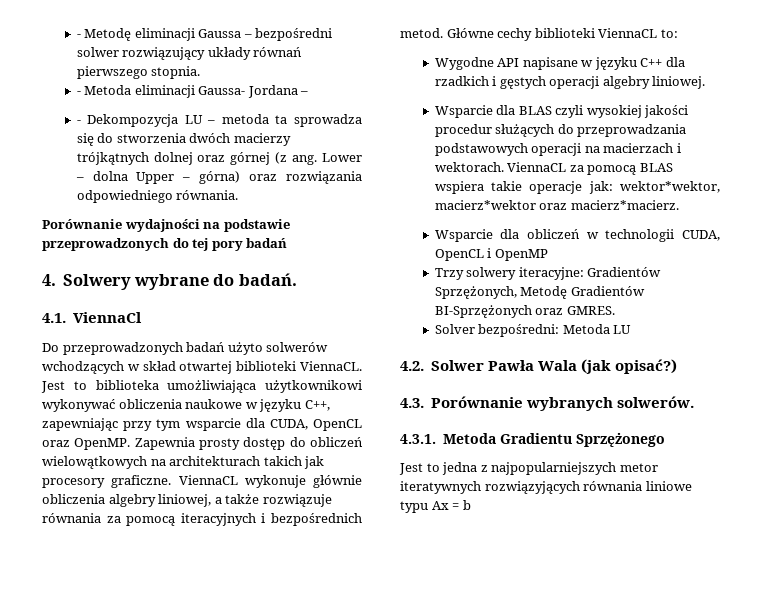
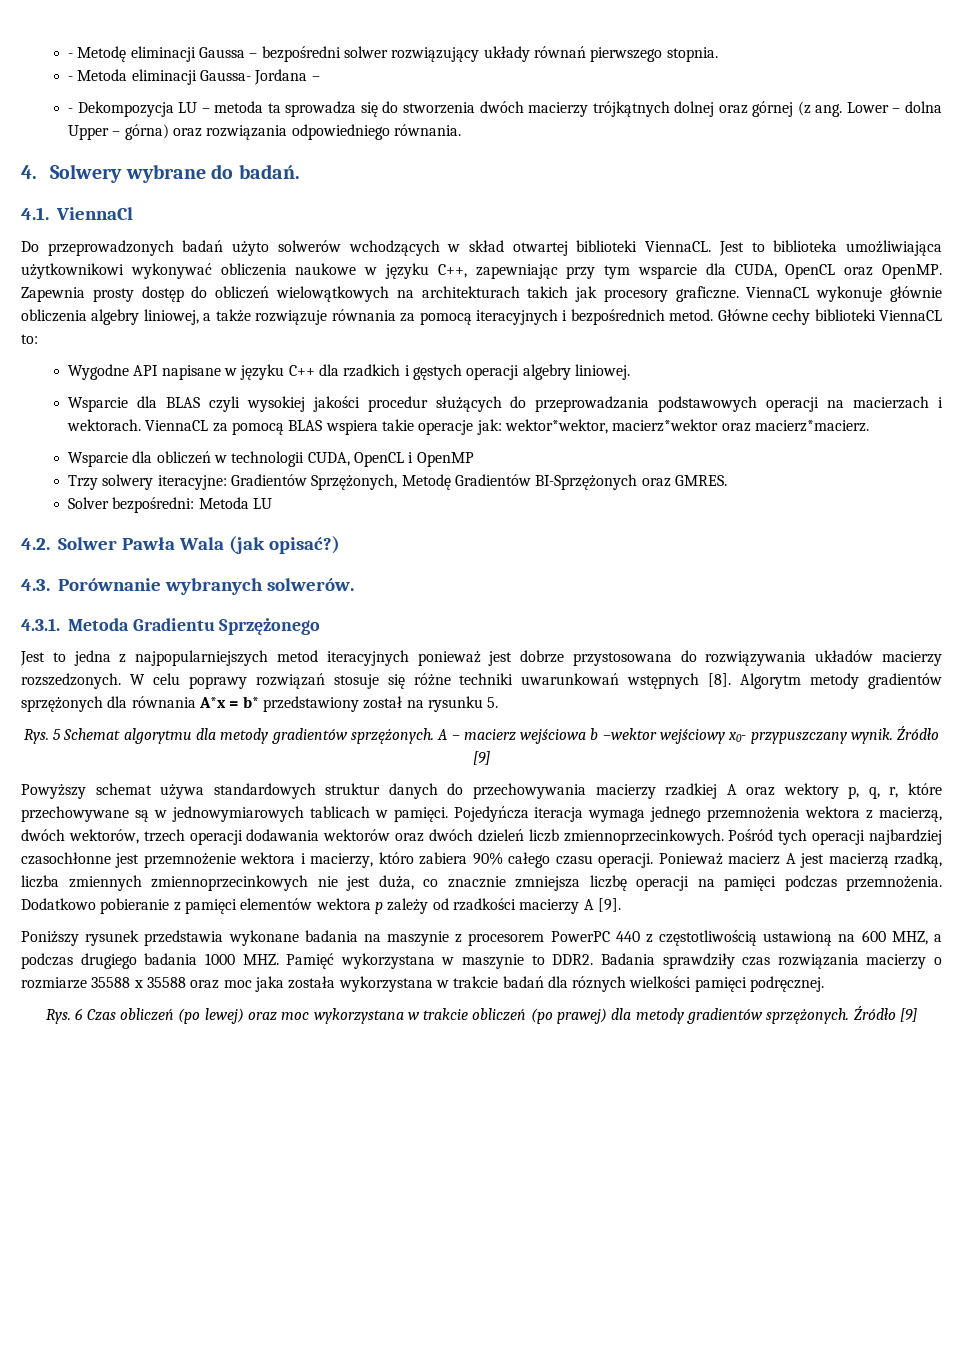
- Porównanie wydajności na podstawie przeprowadzonych do tej pory badań
- Jest to jedna z najpopularniejszych metor iteratywnych rozwiązyjących równania liniowe typu Ax = b
+ Jest to jedna z najpopularniejszych metod iteracyjnych ponieważ jest dobrze przystosowana do rozwiązywania układów macierzy rozszedzonych. W celu poprawy rozwiązań stosuje się różne techniki uwarunkowań wstępnych [8]. Algorytm metody gradientów sprzężonych dla równania A*x = b* przedstawiony został na rysunku 5.
+ Rys. 5 Schemat algorytmu dla metody gradientów sprzężonych. A – macierz wejściowa b –wektor wejściowy x0- przypuszczany wynik. Źródło [9]
+ Powyższy schemat używa standardowych struktur danych do przechowywania macierzy rzadkiej A oraz wektory p, q, r, które przechowywane są w jednowymiarowych tablicach w pamięci. Pojedyńcza iteracja wymaga jednego przemnożenia wektora z macierzą, dwóch wektorów, trzech operacji dodawania wektorów oraz dwóch dzieleń liczb zmiennoprzecinkowych. Pośród tych operacji najbardziej czasochłonne jest przemnożenie wektora i macierzy, któro zabiera 90% całego czasu operacji. Ponieważ macierz A jest macierzą rzadką, liczba zmiennych zmiennoprzecinkowych nie jest duża, co znacznie zmniejsza liczbę operacji na pamięci podczas przemnożenia. Dodatkowo pobieranie z pamięci elementów wektora p zależy od rzadkości macierzy A [9].
+ Poniższy rysunek przedstawia wykonane badania na maszynie z procesorem PowerPC 440 z częstotliwością ustawioną na 600 MHZ, a podczas drugiego badania 1000 MHZ. Pamięć wykorzystana w maszynie to DDR2. Badania sprawdziły czas rozwiązania macierzy o rozmiarze 35588 x 35588 oraz moc jaka została wykorzystana w trakcie badań dla róznych wielkości pamięci podręcznej.
+ Rys. 6 Czas obliczeń (po lewej) oraz moc wykorzystana w trakcie obliczeń (po prawej) dla metody gradientów sprzężonych. Źródło [9]

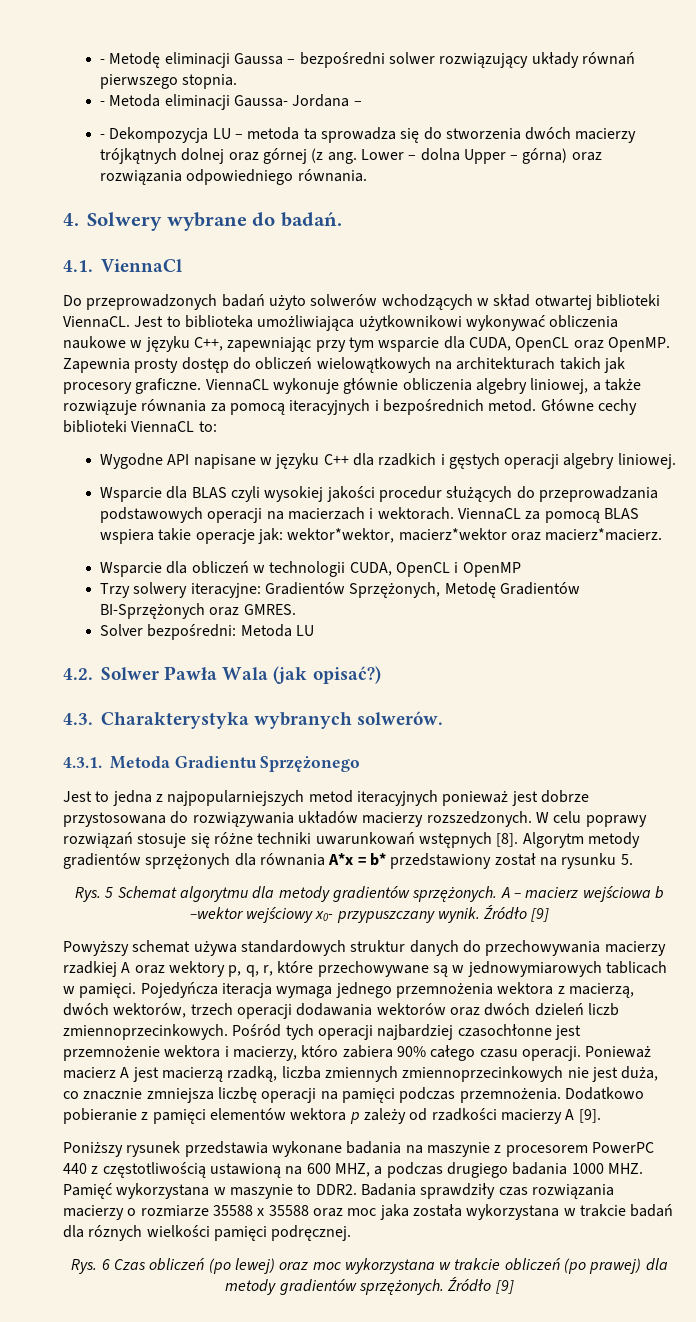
- 4.3. Porównanie wybranych solwerów.
+ 4.3. Charakterystyka wybranych solwerów.

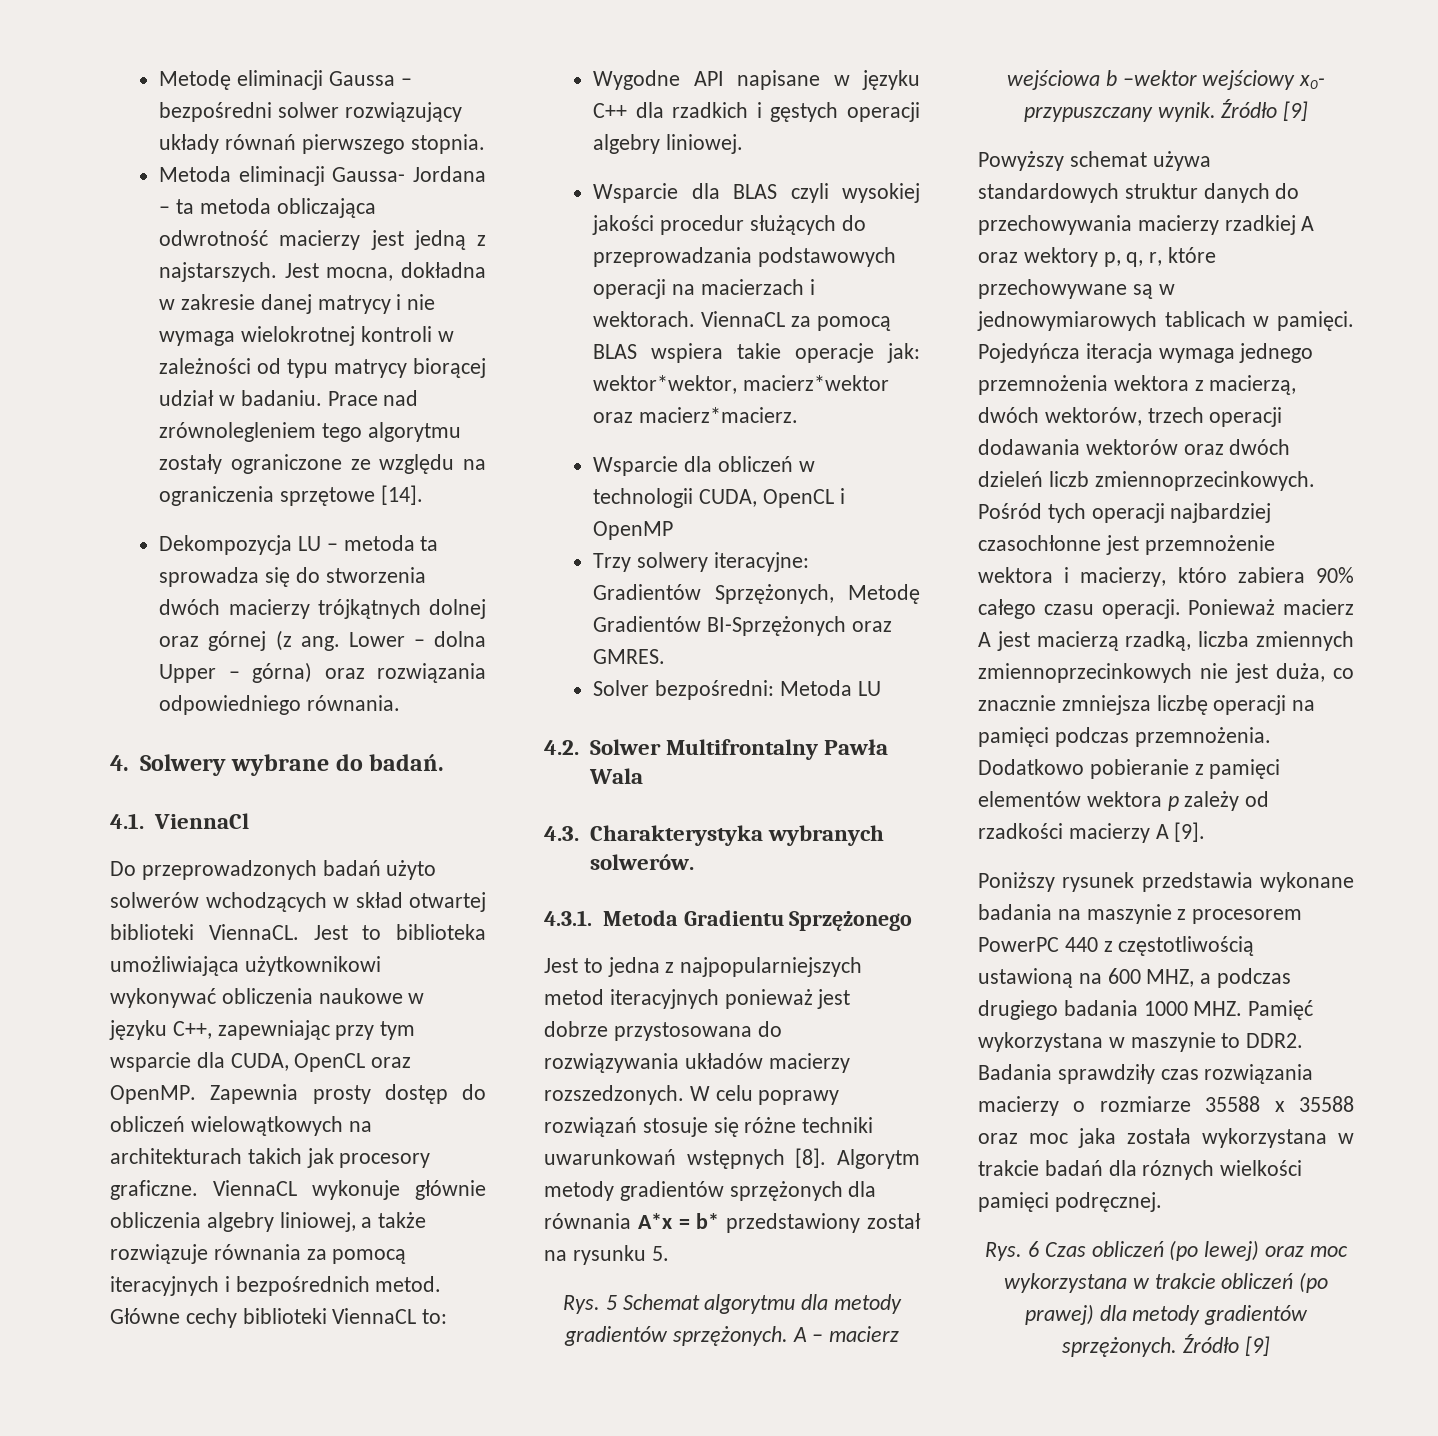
- - Metodę eliminacji Gaussa – bezpośredni solwer rozwiązujący układy równań pierwszego stopnia.
+ Metodę eliminacji Gaussa – bezpośredni solwer rozwiązujący układy równań pierwszego stopnia.
- - Metoda eliminacji Gaussa- Jordana –
- - Dekompozycja LU – metoda ta sprowadza się do stworzenia dwóch macierzy trójkątnych dolnej oraz górnej (z ang.
+ Metoda eliminacji Gaussa- Jordana – ta metoda obliczająca odwrotność macierzy jest jedną z najstarszych. Jest mocna, dokładna w zakresie danej matrycy i nie wymaga wielokrotnej kontroli w zależności od typu matrycy biorącej udział w badaniu. Prace nad zrównolegleniem tego algorytmu zostały ograniczone ze względu na ograniczenia sprzętowe [14].
+ Dekompozycja LU – metoda ta sprowadza się do stworzenia dwóch macierzy trójkątnych dolnej oraz górnej (z ang.
- 4.2. Solwer Pawła Wala (jak opisać?)
+ 4.2. Solwer Multifrontalny Pawła Wala

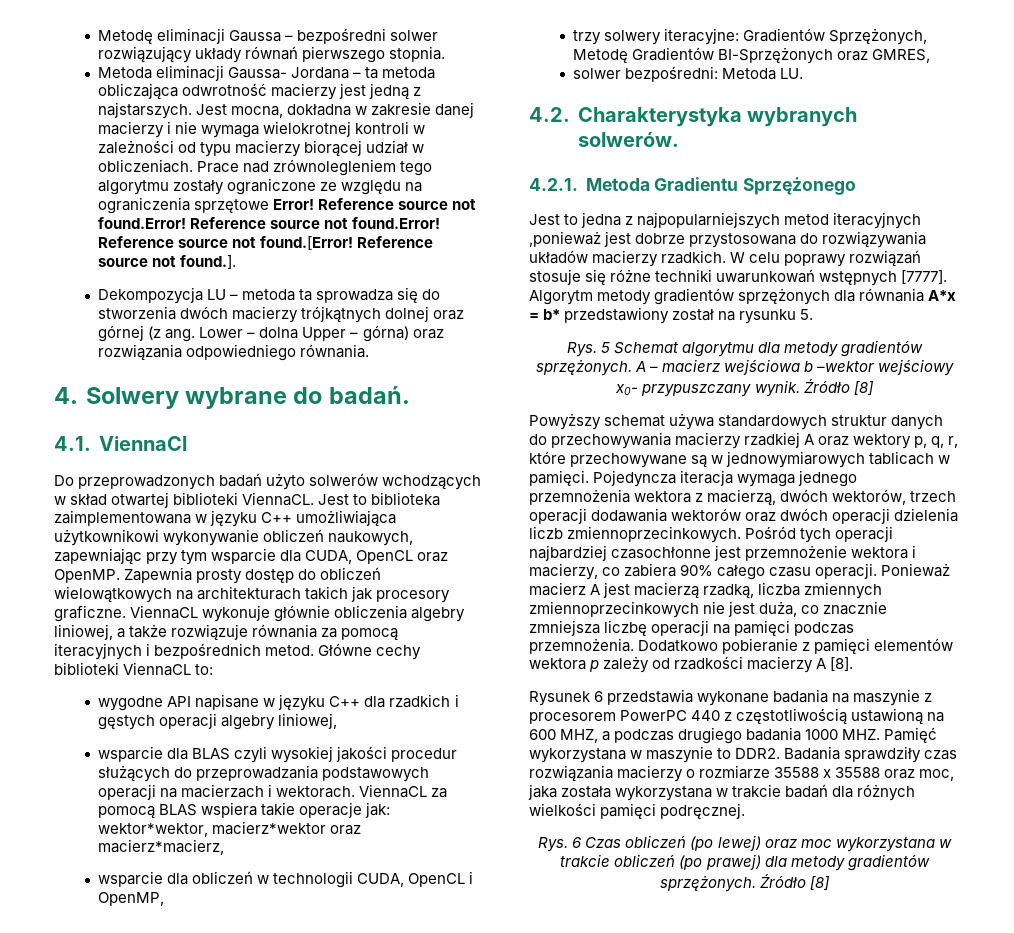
- Jest mocna, dokładna w zakresie danej matrycy i nie wymaga wielokrotnej kontroli w zależności od typu matrycy biorącej udział w badaniu.
+ Jest mocna, dokładna w zakresie danej macierzy i nie wymaga wielokrotnej kontroli w zależności od typu macierzy biorącej udział w obliczeniach.
- Prace nad zrównolegleniem tego algorytmu zostały ograniczone ze względu na ograniczenia sprzętowe [14].
+ Prace nad zrównolegleniem tego algorytmu zostały ograniczone ze względu na ograniczenia sprzętowe Error! Reference source not found.Error! Reference source not found.Error! Reference source not found.[Error! Reference source not found.].
- Jest to biblioteka umożliwiająca użytkownikowi wykonywać obliczenia naukowe w języku C++, zapewniając przy tym wsparcie dla CUDA, OpenCL oraz OpenMP.
+ Jest to biblioteka zaimplementowana w języku C++ umożliwiająca użytkownikowi wykonywanie obliczeń naukowych, zapewniając przy tym wsparcie dla CUDA, OpenCL oraz OpenMP.
- Wygodne API napisane w języku C++ dla rzadkich i gęstych operacji algebry liniowej.
- Wsparcie dla BLAS czyli wysokiej jakości procedur służących do przeprowadzania podstawowych operacji na macierzach i wektorach.
+ wygodne API napisane w języku C++ dla rzadkich i gęstych operacji algebry liniowej,
+ wsparcie dla BLAS czyli wysokiej jakości procedur służących do przeprowadzania podstawowych operacji na macierzach i wektorach.
- ViennaCL za pomocą BLAS wspiera takie operacje jak: wektor*wektor, macierz*wektor oraz macierz*macierz.
- Wsparcie dla obliczeń w technologii CUDA, OpenCL i OpenMP
- Trzy solwery iteracyjne: Gradientów Sprzężonych, Metodę Gradientów BI-Sprzężonych oraz GMRES.
- Solver bezpośredni: Metoda LU
- 4.2. Solwer Multifrontalny Pawła Wala
- 4.3. Charakterystyka wybranych solwerów.
+ ViennaCL za pomocą BLAS wspiera takie operacje jak: wektor*wektor, macierz*wektor oraz macierz*macierz,
+ wsparcie dla obliczeń w technologii CUDA, OpenCL i OpenMP,
+ trzy solwery iteracyjne: Gradientów Sprzężonych, Metodę Gradientów BI-Sprzężonych oraz GMRES,
+ solwer bezpośredni: Metoda LU.
+ 4.2. Charakterystyka wybranych solwerów.
- 4.3.1. Metoda Gradientu Sprzężonego
+ 4.2.1. Metoda Gradientu Sprzężonego
- Jest to jedna z najpopularniejszych metod iteracyjnych ponieważ jest dobrze przystosowana do rozwiązywania układów macierzy rozszedzonych.
+ Jest to jedna z najpopularniejszych metod iteracyjnych ,ponieważ jest dobrze przystosowana do rozwiązywania układów macierzy rzadkich.
- W celu poprawy rozwiązań stosuje się różne techniki uwarunkowań wstępnych [8].
+ W celu poprawy rozwiązań stosuje się różne techniki uwarunkowań wstępnych [7777].
- A – macierz wejściowa b –wektor wejściowy x0- przypuszczany wynik. Źródło [9]
+ A – macierz wejściowa b –wektor wejściowy x0- przypuszczany wynik. Źródło [8]
- Pojedyńcza iteracja wymaga jednego przemnożenia wektora z macierzą, dwóch wektorów, trzech operacji dodawania wektorów oraz dwóch dzieleń liczb zmiennoprzecinkowych.
+ Pojedyncza iteracja wymaga jednego przemnożenia wektora z macierzą, dwóch wektorów, trzech operacji dodawania wektorów oraz dwóch operacji dzielenia liczb zmiennoprzecinkowych.
- Pośród tych operacji najbardziej czasochłonne jest przemnożenie wektora i macierzy, któro zabiera 90% całego czasu operacji.
+ Pośród tych operacji najbardziej czasochłonne jest przemnożenie wektora i macierzy, co zabiera 90% całego czasu operacji.
- Dodatkowo pobieranie z pamięci elementów wektora p zależy od rzadkości macierzy A [9].
- Poniższy rysunek przedstawia wykonane badania na maszynie z procesorem PowerPC 440 z częstotliwością ustawioną na 600 MHZ, a podczas drugiego badania 1000 MHZ. Pamięć wykorzystana w maszynie to DDR2.
+ Dodatkowo pobieranie z pamięci elementów wektora p zależy od rzadkości macierzy A [8].
+ Rysunek 6 przedstawia wykonane badania na maszynie z procesorem PowerPC 440 z częstotliwością ustawioną na 600 MHZ, a podczas drugiego badania 1000 MHZ. Pamięć wykorzystana w maszynie to DDR2.
- Badania sprawdziły czas rozwiązania macierzy o rozmiarze 35588 x 35588 oraz moc jaka została wykorzystana w trakcie badań dla róznych wielkości pamięci podręcznej.
+ Badania sprawdziły czas rozwiązania macierzy o rozmiarze 35588 x 35588 oraz moc, jaka została wykorzystana w trakcie badań dla różnych wielkości pamięci podręcznej.
- Rys. 6 Czas obliczeń (po lewej) oraz moc wykorzystana w trakcie obliczeń (po prawej) dla metody gradientów sprzężonych. Źródło [9]
+ Rys. 6 Czas obliczeń (po lewej) oraz moc wykorzystana w trakcie obliczeń (po prawej) dla metody gradientów sprzężonych. Źródło [8]

